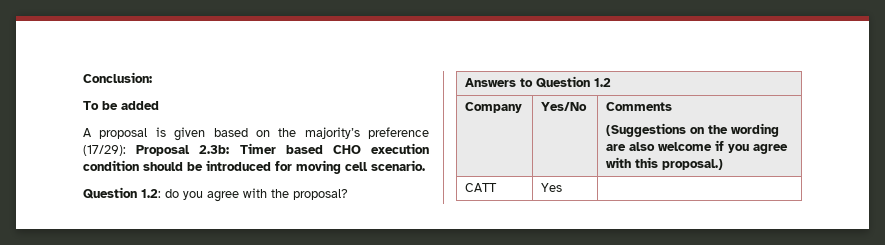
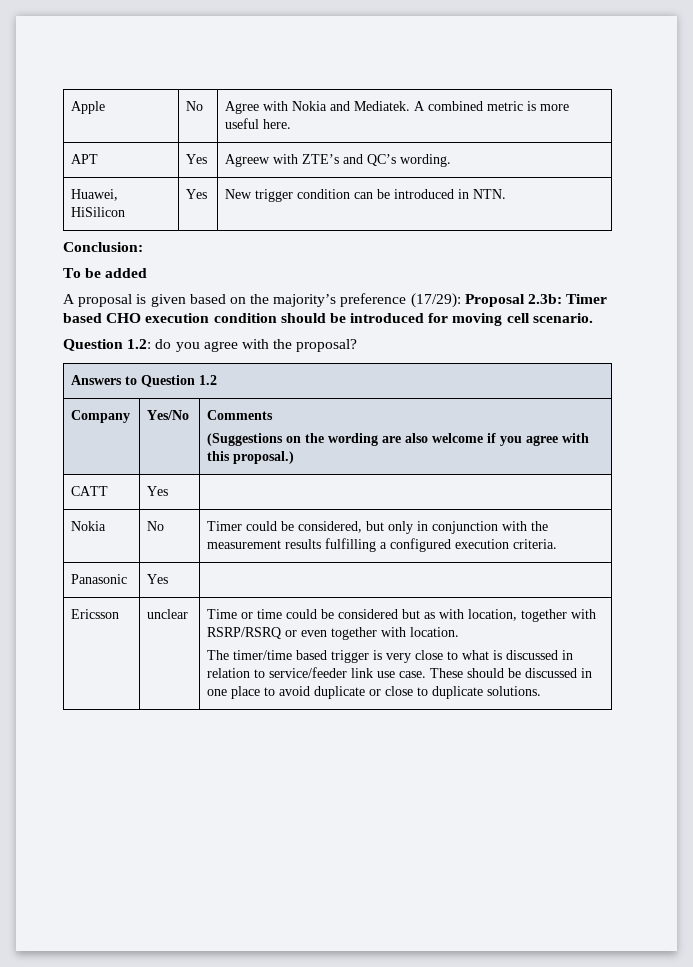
+ Apple | No | Agree with Nokia and Mediatek. A combined metric is more useful here.
+ APT | Yes | Agreew with ZTE’s and QC’s wording.
+ Huawei, HiSilicon | Yes | New trigger condition can be introduced in NTN.
+ Nokia | No | Timer could be considered, but only in conjunction with the measurement results fulfilling a configured execution criteria.
+ Panasonic | Yes |
+ Ericsson | unclear | Time or time could be considered but as with location, together with RSRP/RSRQ or even together with location.
+ The timer/time based trigger is very close to what is discussed in relation to service/feeder link use case. These should be discussed in one place to avoid duplicate or close to duplicate solutions.

